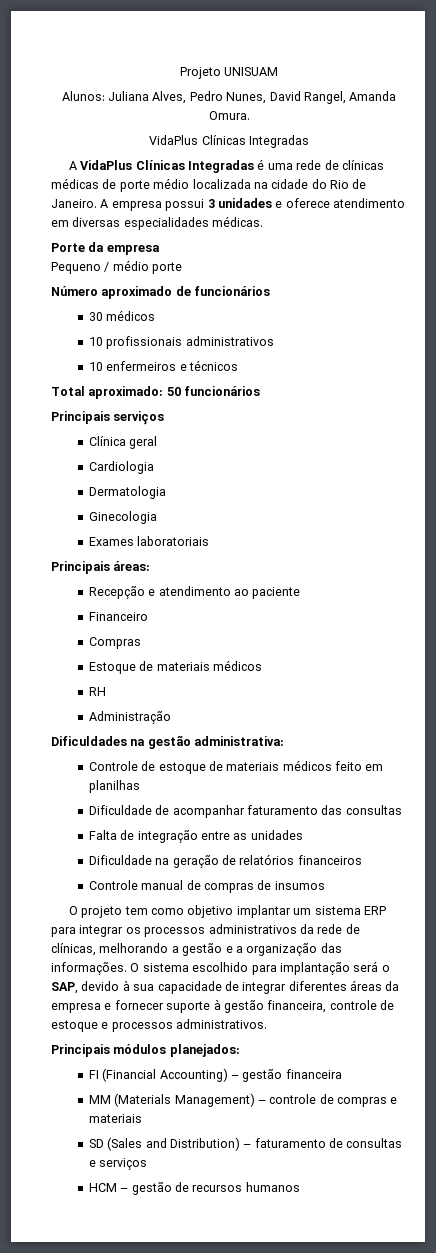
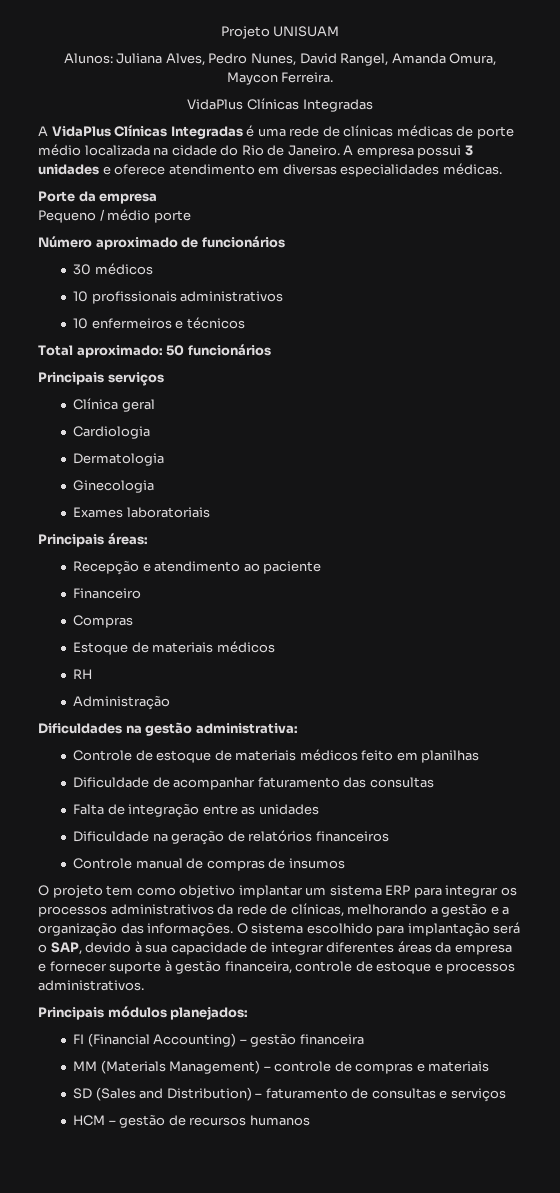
- Alunos: Juliana Alves, Pedro Nunes, David Rangel, Amanda Omura.
+ Alunos: Juliana Alves, Pedro Nunes, David Rangel, Amanda Omura, Maycon Ferreira.

